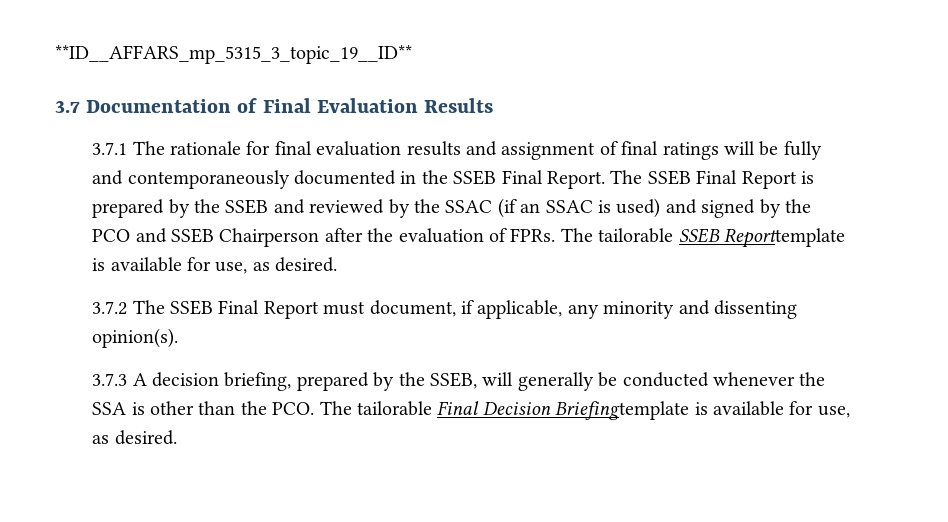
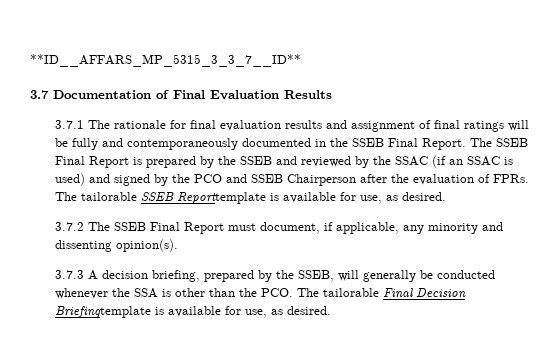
- **ID__AFFARS_mp_5315_3_topic_19__ID**
+ **ID__AFFARS_MP_5315_3_3_7__ID**

